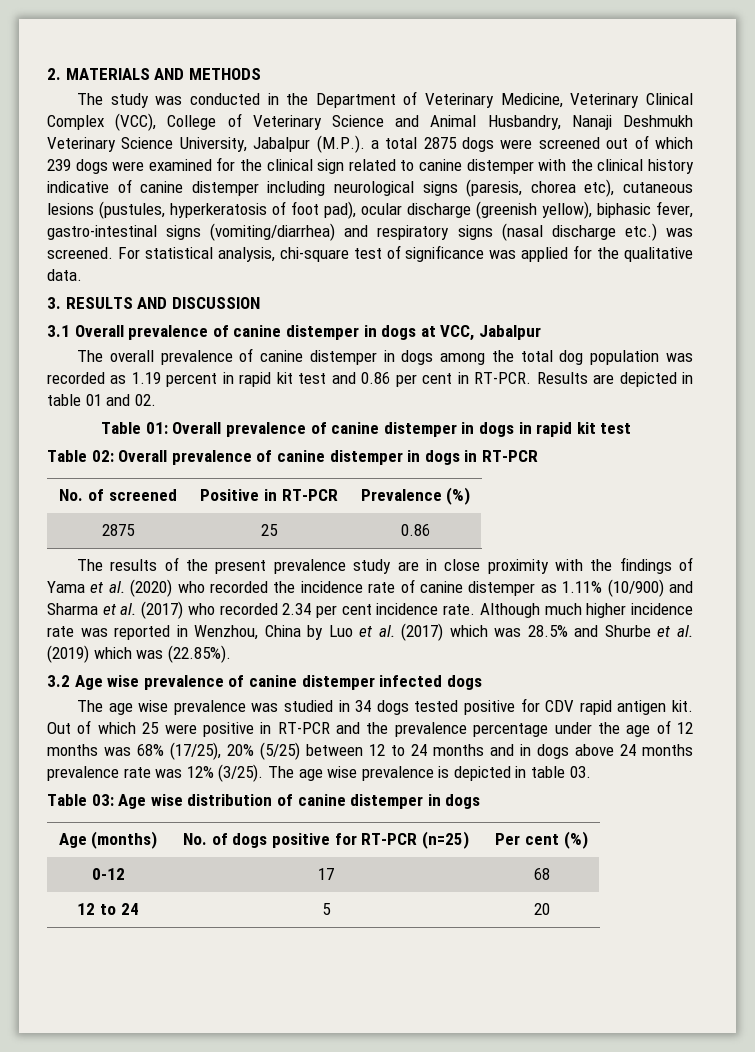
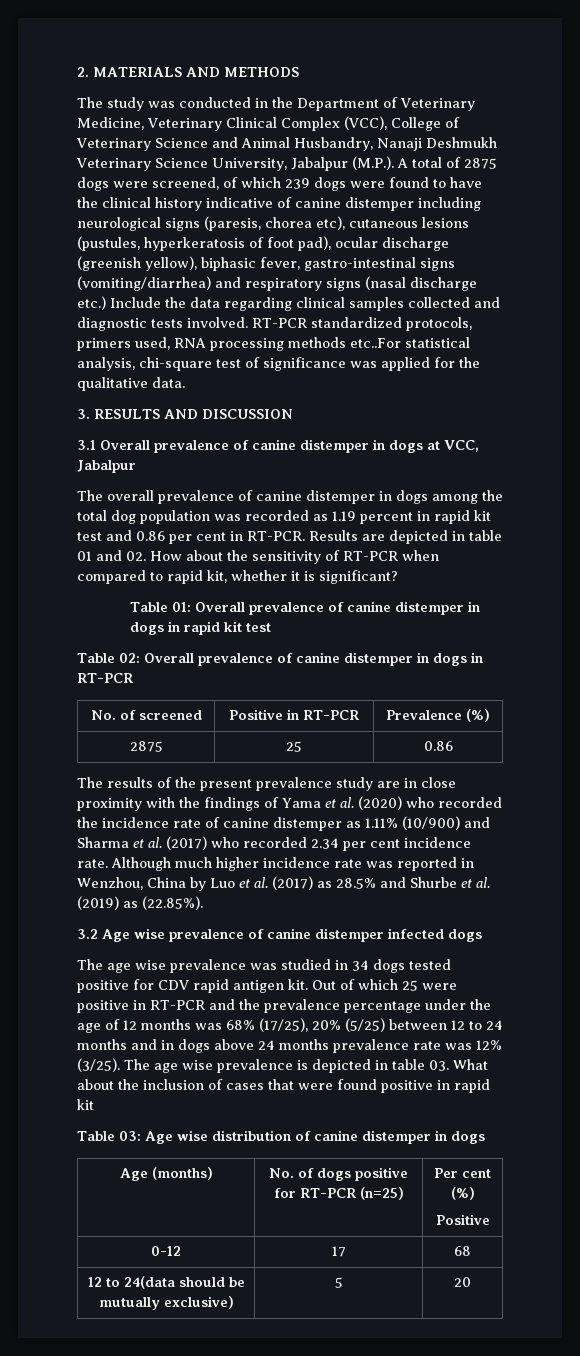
- The study was conducted in the Department of Veterinary Medicine, Veterinary Clinical Complex (VCC), College of Veterinary Science and Animal Husbandry, Nanaji Deshmukh Veterinary Science University, Jabalpur (M.P.). a total 2875 dogs were screened out of which 239 dogs were examined for the clinical sign related to canine distemper with the clinical history indicative of canine distemper including neurological signs (paresis, chorea etc), cutaneous lesions (pustules, hyperkeratosis of foot pad), ocular discharge (greenish yellow), biphasic fever, gastro-intestinal signs (vomiting/diarrhea) and respiratory signs (nasal discharge etc.) was screened. For statistical analysis, chi-square test of significance was applied for the qualitative data.
+ The study was conducted in the Department of Veterinary Medicine, Veterinary Clinical Complex (VCC), College of Veterinary Science and Animal Husbandry, Nanaji Deshmukh Veterinary Science University, Jabalpur (M.P.). A total of 2875 dogs were screened, of which 239 dogs were found to have the clinical history indicative of canine distemper including neurological signs (paresis, chorea etc), cutaneous lesions (pustules, hyperkeratosis of foot pad), ocular discharge (greenish yellow), biphasic fever, gastro-intestinal signs (vomiting/diarrhea) and respiratory signs (nasal discharge etc.) Include the data regarding clinical samples collected and diagnostic tests involved. RT-PCR standardized protocols, primers used, RNA processing methods etc..For statistical analysis, chi-square test of significance was applied for the qualitative data.
- Results are depicted in table 01 and 02.
+ Results are depicted in table 01 and 02. How about the sensitivity of RT-PCR when compared to rapid kit, whether it is significant?
- Although much higher incidence rate was reported in Wenzhou, China by Luo et al. (2017) which was 28.5% and Shurbe et al. (2019) which was (22.85%).
+ Although much higher incidence rate was reported in Wenzhou, China by Luo et al. (2017) as 28.5% and Shurbe et al. (2019) as (22.85%).
- The age wise prevalence is depicted in table 03.
+ The age wise prevalence is depicted in table 03. What about the inclusion of cases that were found positive in rapid kit
  Age (months) | No. of dogs positive for RT-PCR (n=25) | Per cent (%)
+ Positive
- 12 to 24 | 5 | 20
+ 12 to 24(data should be mutually exclusive) | 5 | 20

